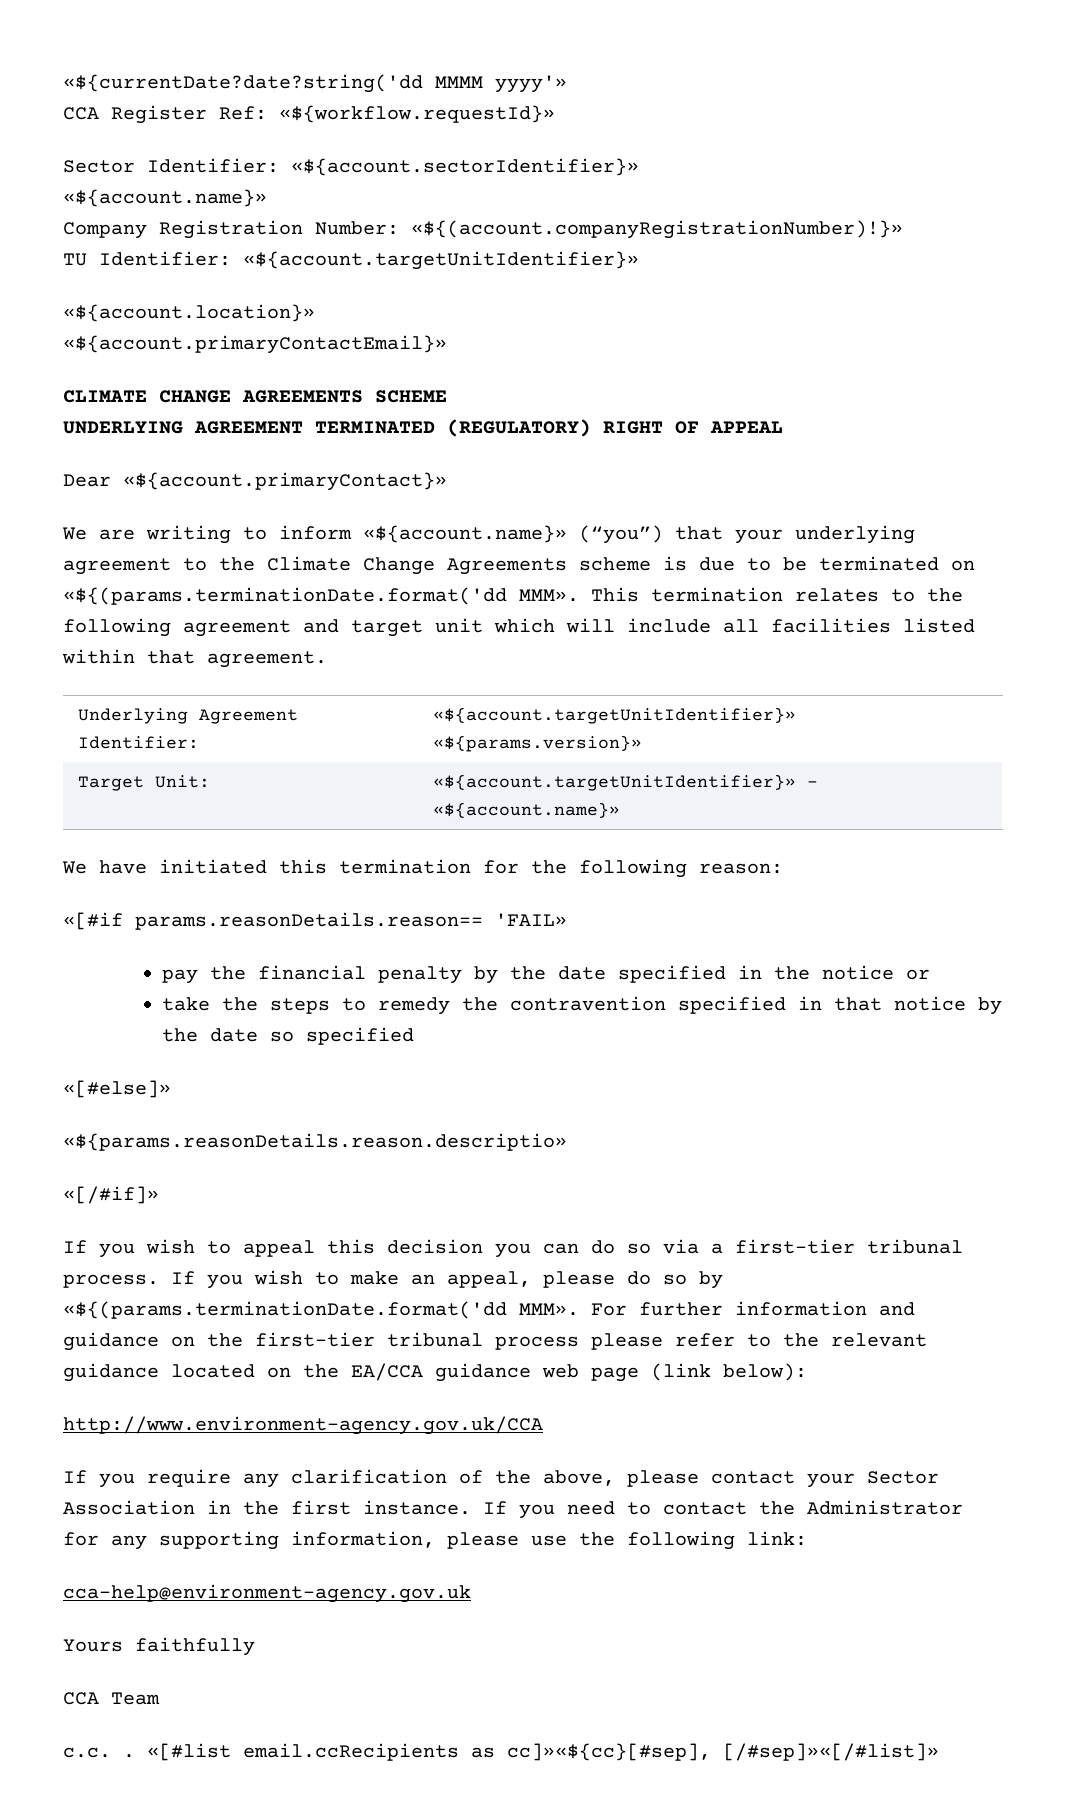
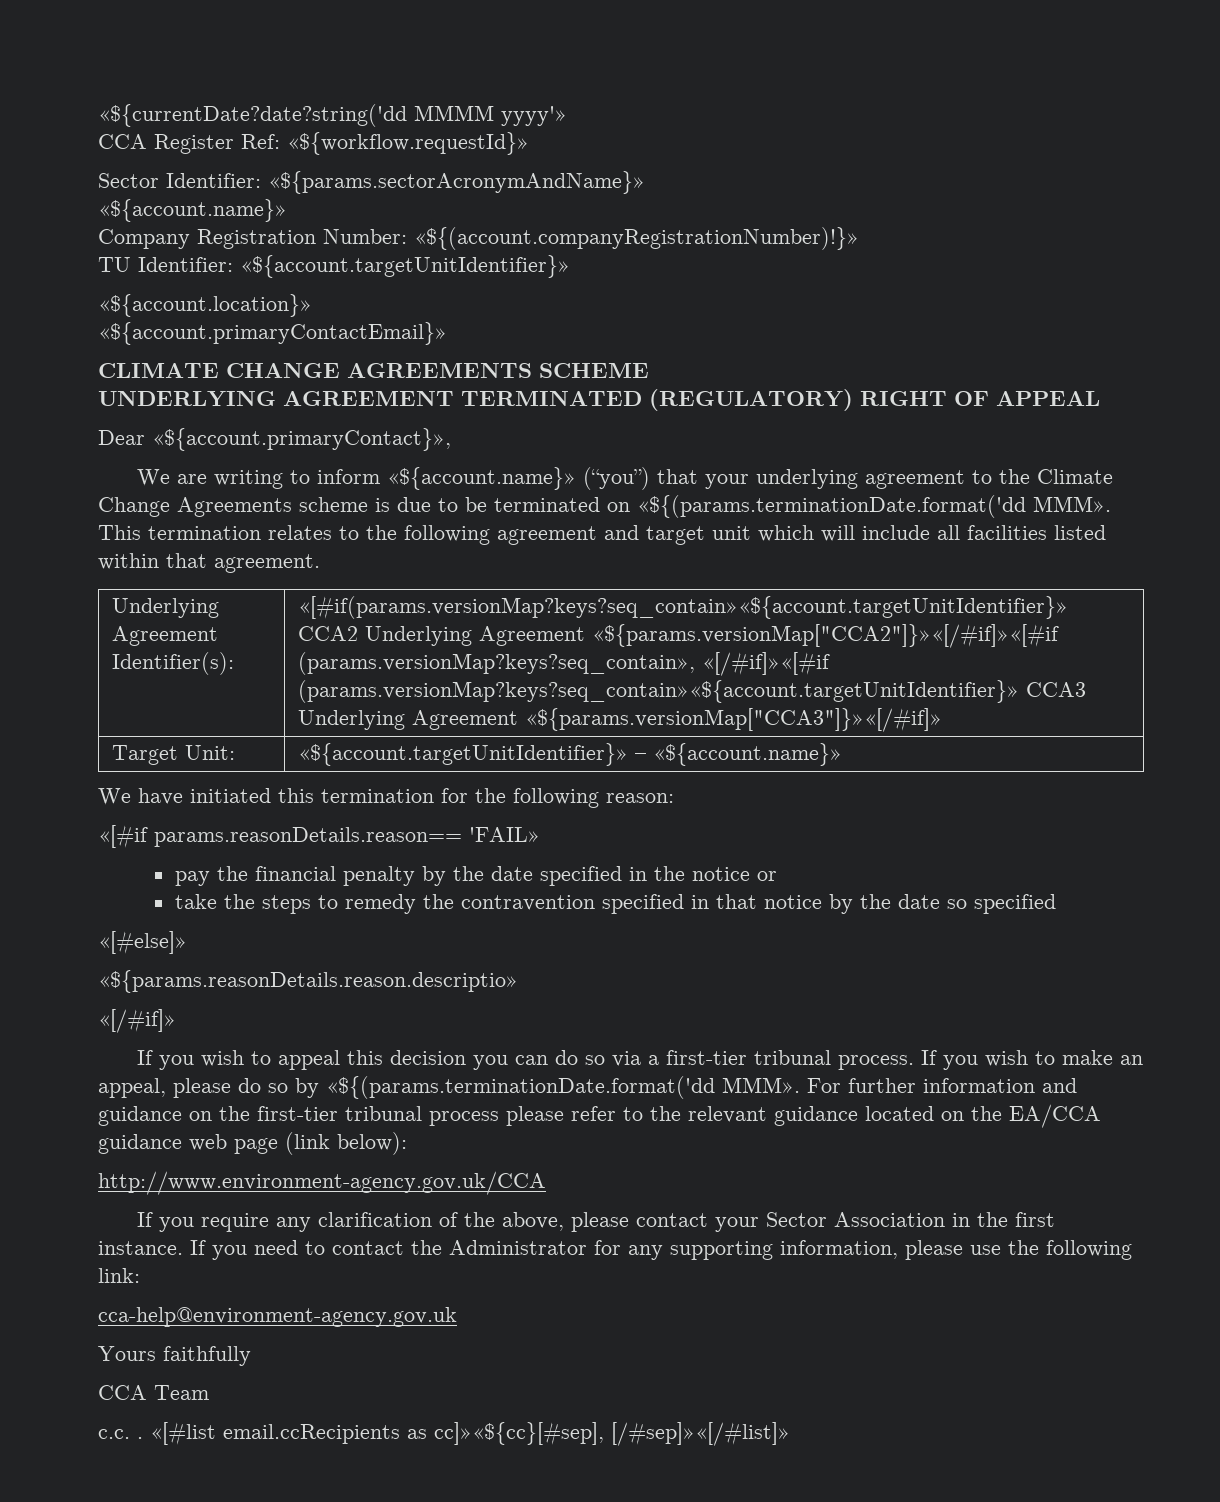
- Sector Identifier: «${account.sectorIdentifier}»
+ Sector Identifier: «${params.sectorAcronymAndName}»
- Dear «${account.primaryContact}»
+ Dear «${account.primaryContact}»,
- Underlying Agreement Identifier: | «${account.targetUnitIdentifier}» «${params.version}»
+ Underlying Agreement Identifier(s): | «[#if(params.versionMap?keys?seq_contain»«${account.targetUnitIdentifier}» CCA2 Underlying Agreement «${params.versionMap["CCA2"]}»«[/#if]»«[#if (params.versionMap?keys?seq_contain», «[/#if]»«[#if (params.versionMap?keys?seq_contain»«${account.targetUnitIdentifier}» CCA3 Underlying Agreement «${params.versionMap["CCA3"]}»«[/#if]»

